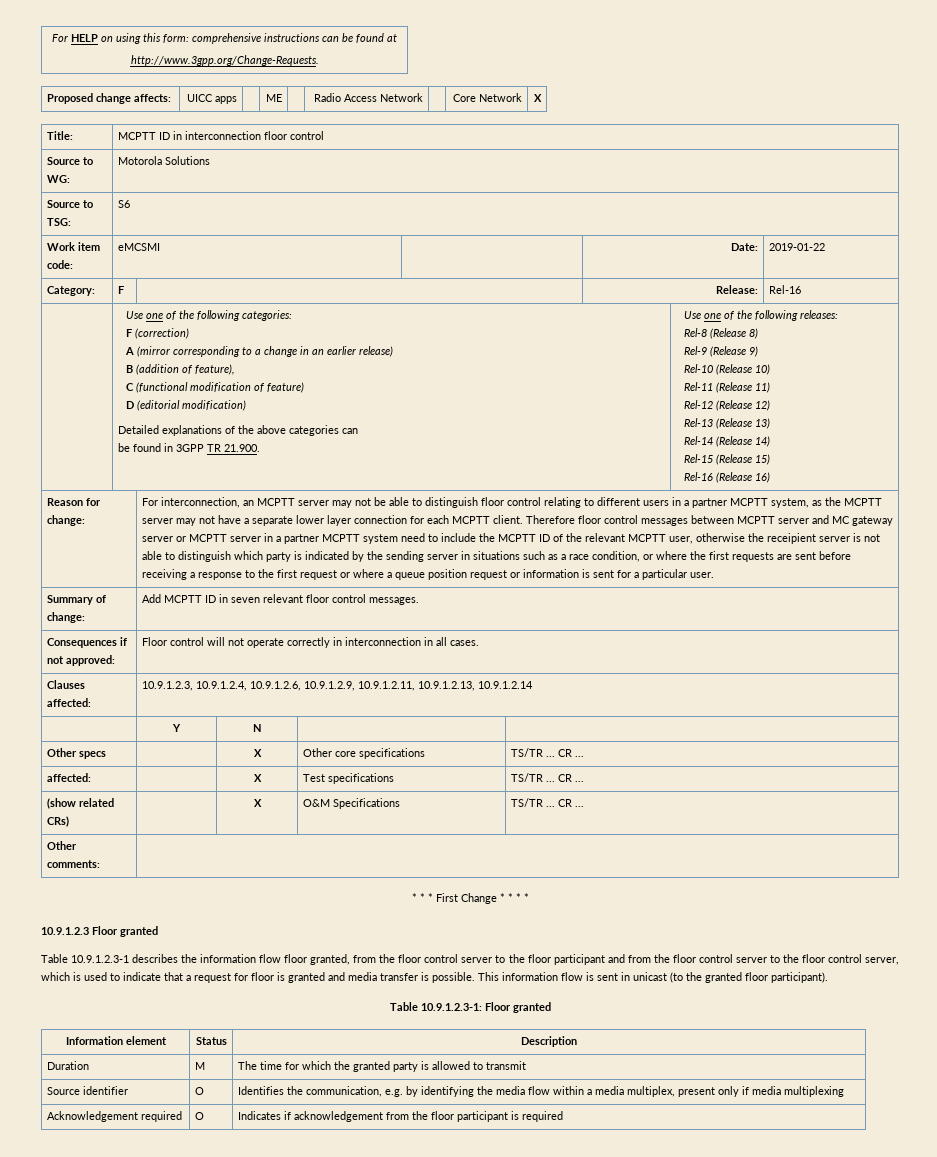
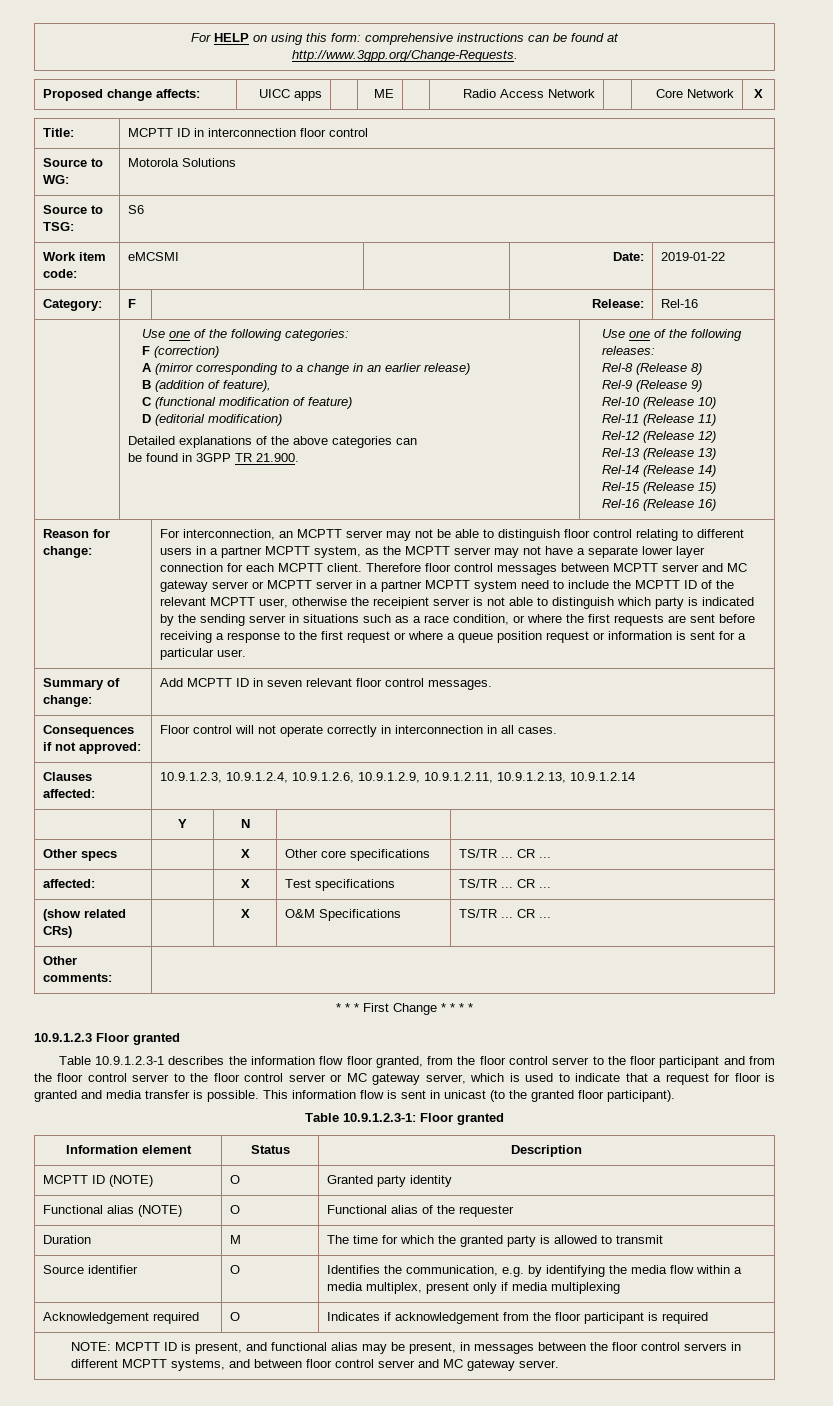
- Table 10.9.1.2.3-1 describes the information flow floor granted, from the floor control server to the floor participant and from the floor control server to the floor control server, which is used to indicate that a request for floor is granted and media transfer is possible.
+ Table 10.9.1.2.3-1 describes the information flow floor granted, from the floor control server to the floor participant and from the floor control server to the floor control server or MC gateway server, which is used to indicate that a request for floor is granted and media transfer is possible.
+ MCPTT ID (NOTE) | O | Granted party identity
+ Functional alias (NOTE) | O | Functional alias of the requester
+ NOTE: MCPTT ID is present, and functional alias may be present, in messages between the floor control servers in different MCPTT systems, and between floor control server and MC gateway server.

